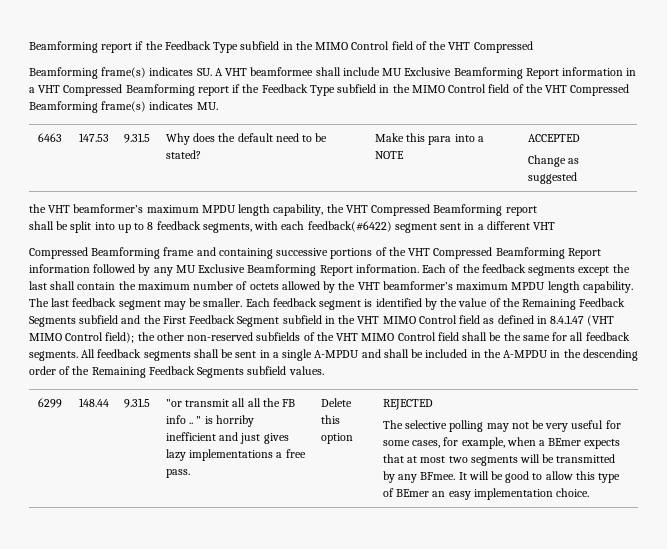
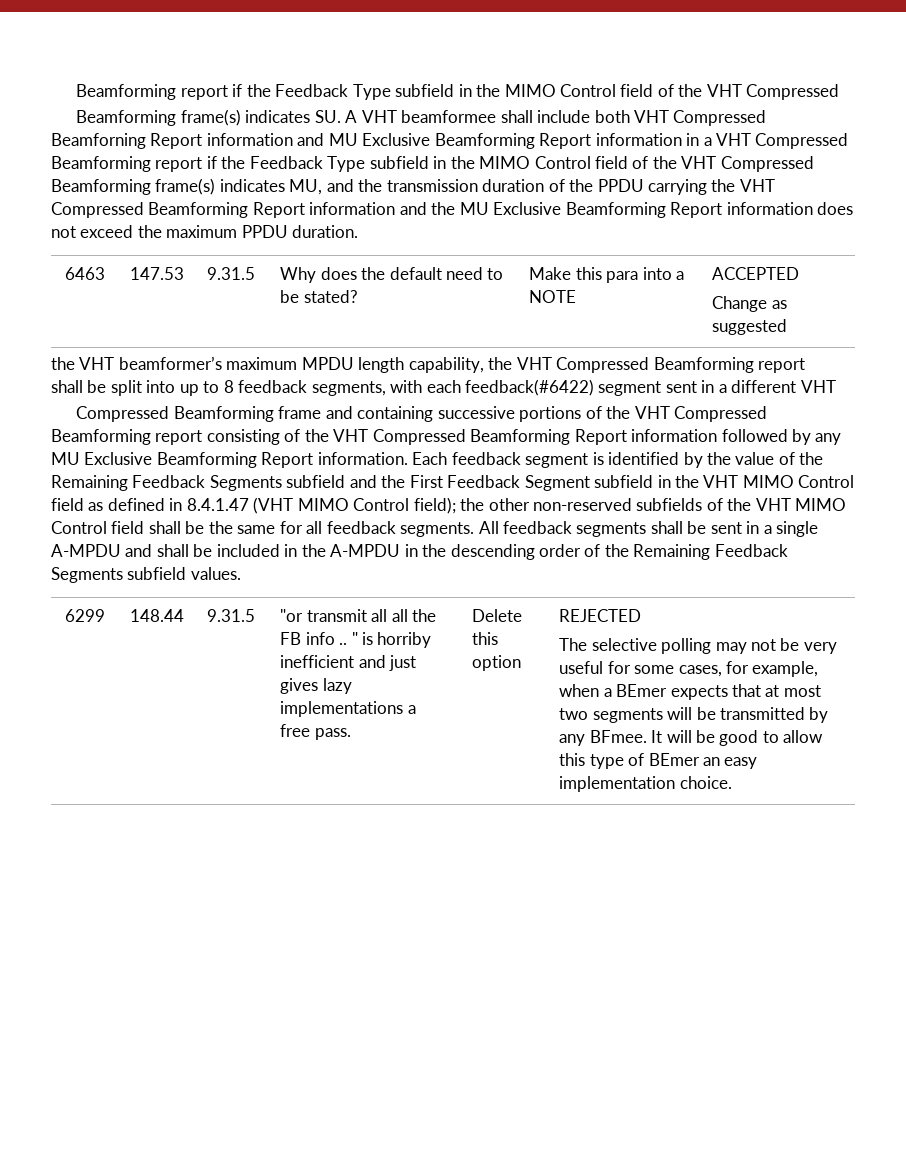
- Beamforming frame(s) indicates SU. A VHT beamformee shall include MU Exclusive Beamforming Report information in a VHT Compressed Beamforming report if the Feedback Type subfield in the MIMO Control field of the VHT Compressed Beamforming frame(s) indicates MU.
+ Beamforming frame(s) indicates SU. A VHT beamformee shall include both VHT Compressed Beamforning Report information and MU Exclusive Beamforming Report information in a VHT Compressed Beamforming report if the Feedback Type subfield in the MIMO Control field of the VHT Compressed Beamforming frame(s) indicates MU, and the transmission duration of the PPDU carrying the VHT Compressed Beamforming Report information and the MU Exclusive Beamforming Report information does not exceed the maximum PPDU duration.
- Compressed Beamforming frame and containing successive portions of the VHT Compressed Beamforming Report information followed by any MU Exclusive Beamforming Report information.
+ Compressed Beamforming frame and containing successive portions of the VHT Compressed Beamforming report consisting of the VHT Compressed Beamforming Report information followed by any MU Exclusive Beamforming Report information.
- Each of the feedback segments except the last shall contain the maximum number of octets allowed by the VHT beamformer’s maximum MPDU length capability. The last feedback segment may be smaller. Each feedback segment is identified by the value of the Remaining Feedback Segments subfield and the First Feedback Segment subfield in the VHT MIMO Control field as defined in 8.4.1.47 (VHT MIMO Control field); the other non-reserved subfields of the VHT MIMO Control field shall be the same for all feedback segments.
+ Each feedback segment is identified by the value of the Remaining Feedback Segments subfield and the First Feedback Segment subfield in the VHT MIMO Control field as defined in 8.4.1.47 (VHT MIMO Control field); the other non-reserved subfields of the VHT MIMO Control field shall be the same for all feedback segments.

